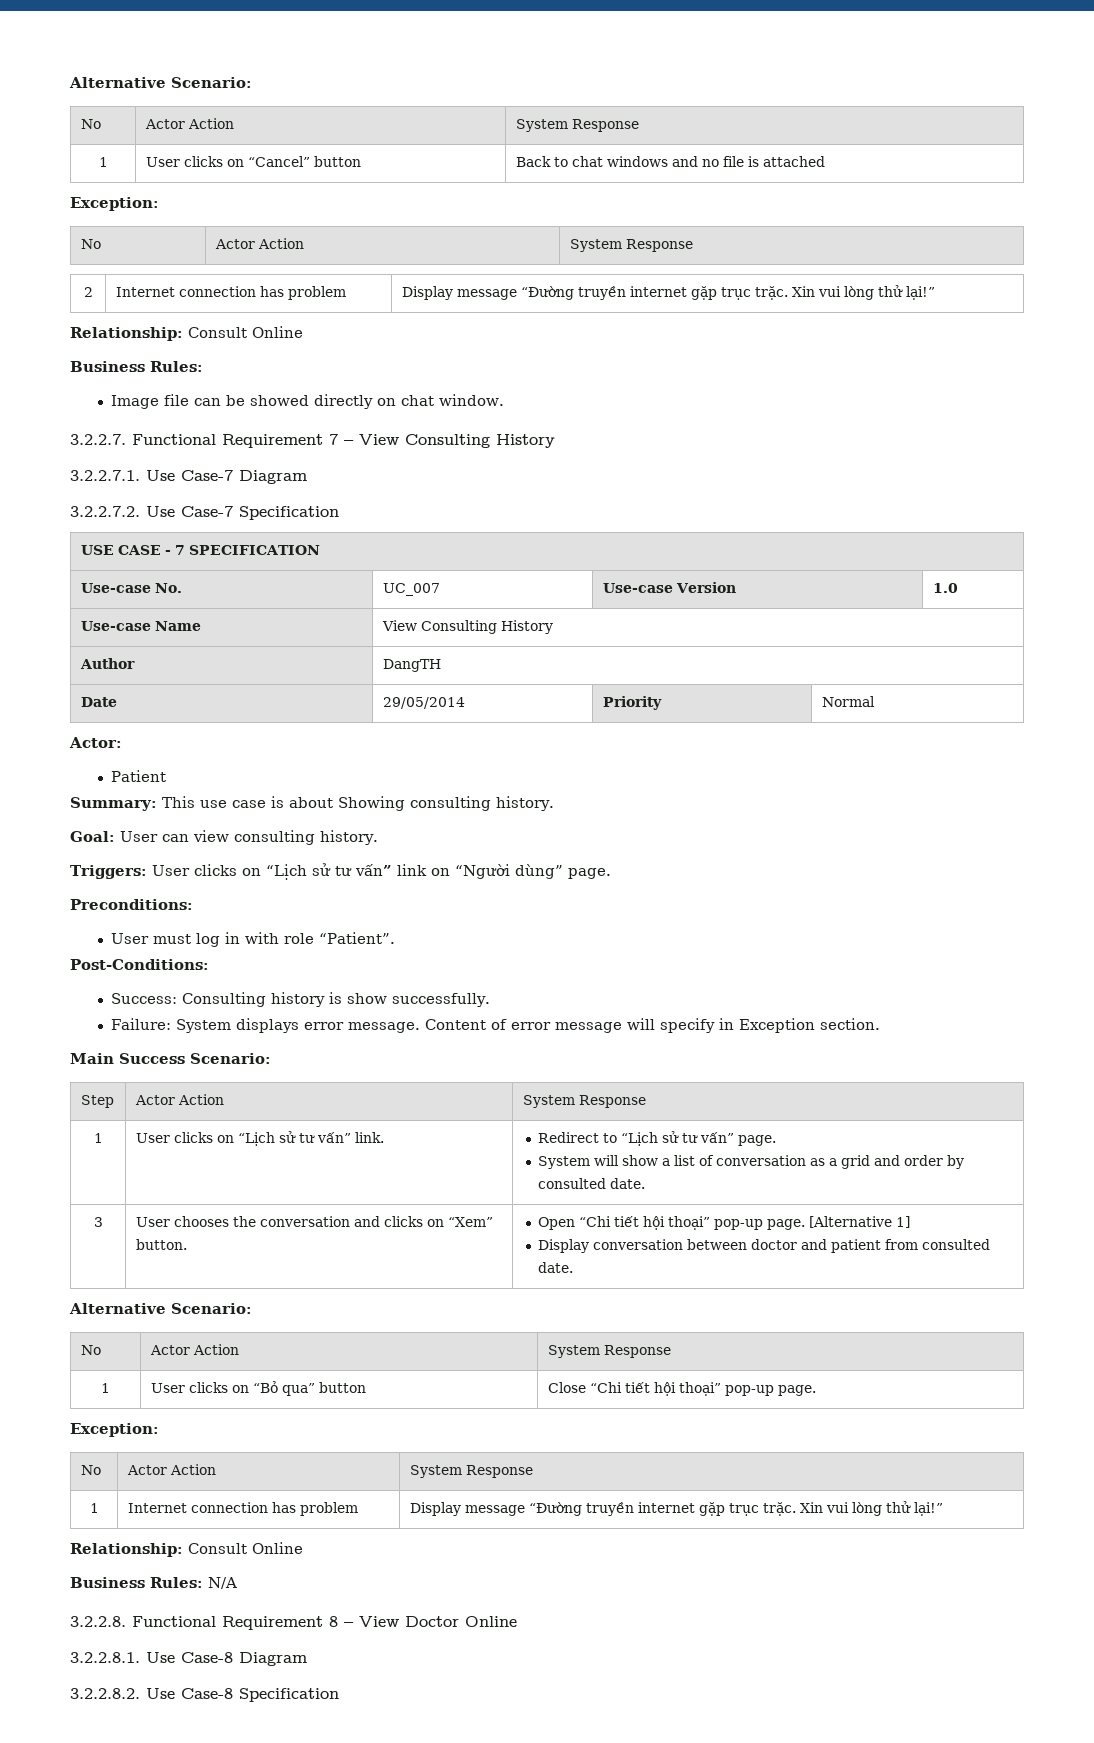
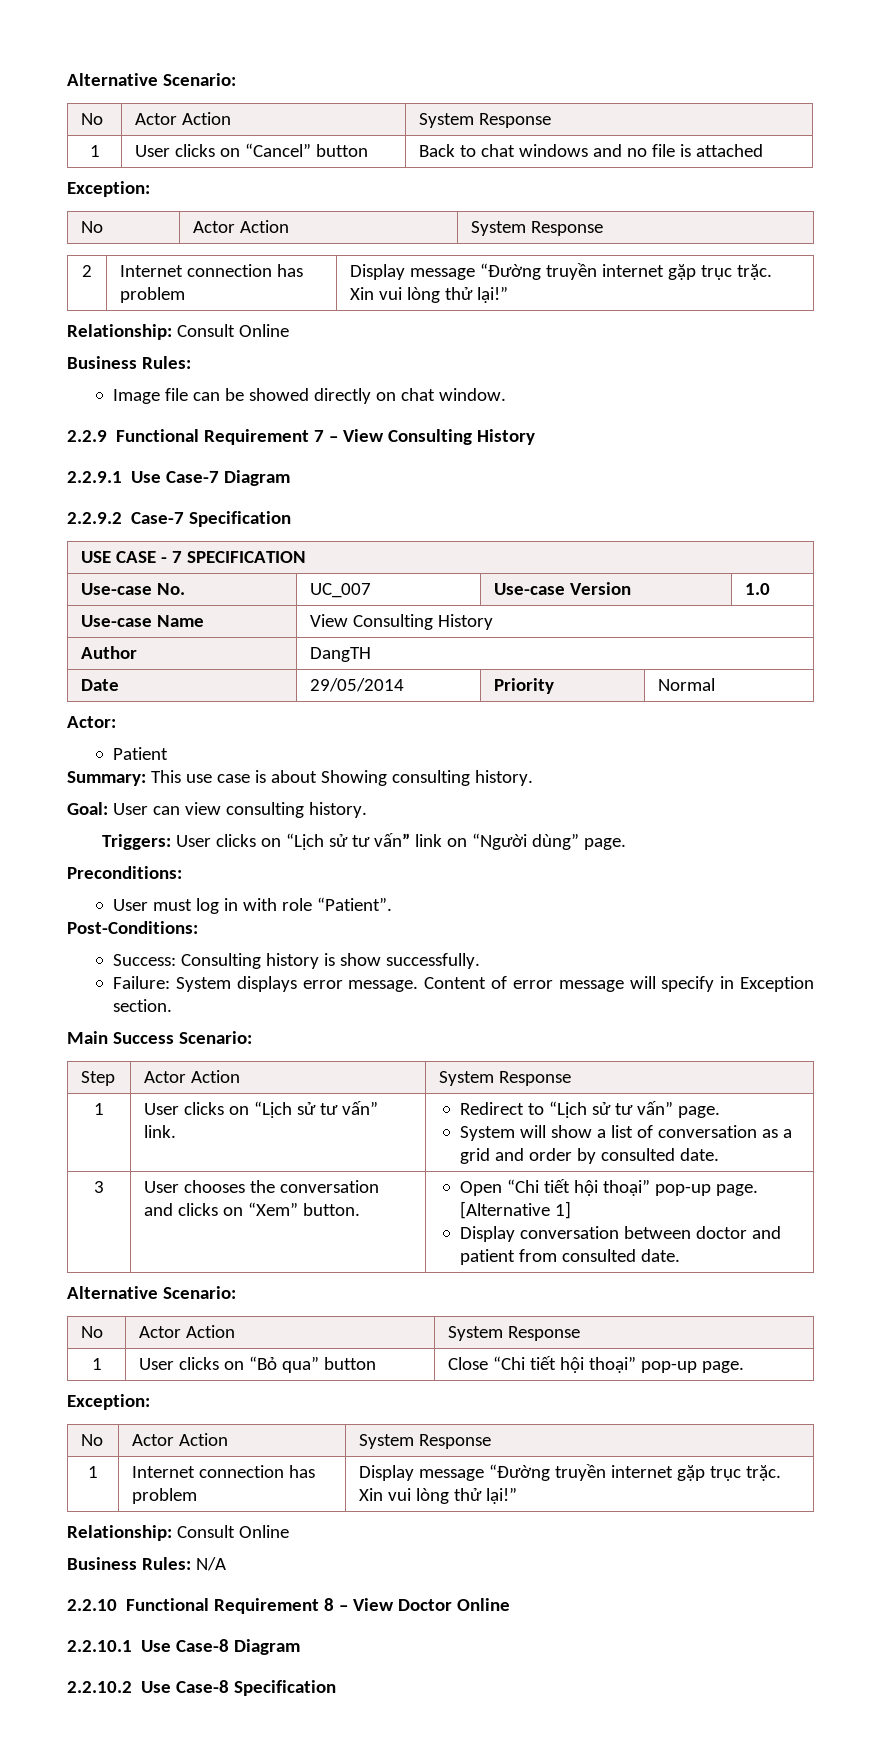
- 3.2.2.7. Functional Requirement 7 – View Consulting History
+ 2.2.9 Functional Requirement 7 – View Consulting History
- 3.2.2.7.1. Use Case-7 Diagram
+ 2.2.9.1 Use Case-7 Diagram
- 3.2.2.7.2. Use Case-7 Specification
+ 2.2.9.2 Case-7 Specification
- 3.2.2.8. Functional Requirement 8 – View Doctor Online
+ 2.2.10 Functional Requirement 8 – View Doctor Online
- 3.2.2.8.1. Use Case-8 Diagram
+ 2.2.10.1 Use Case-8 Diagram
- 3.2.2.8.2. Use Case-8 Specification
+ 2.2.10.2 Use Case-8 Specification

